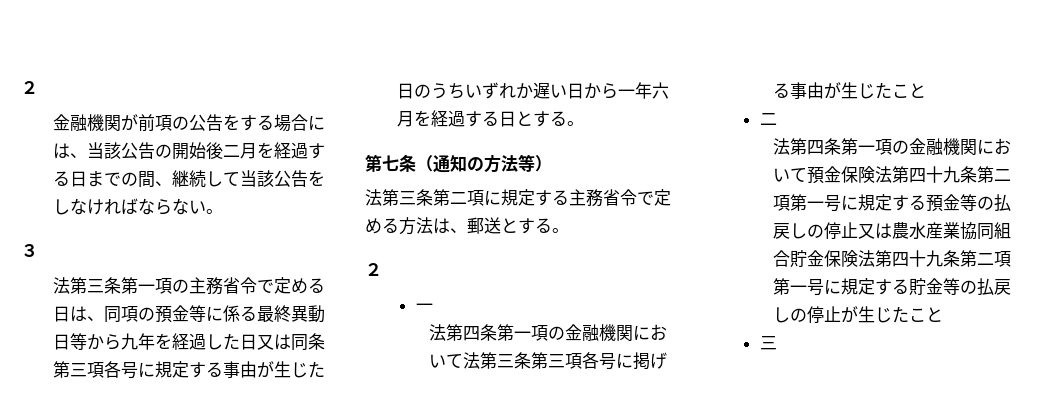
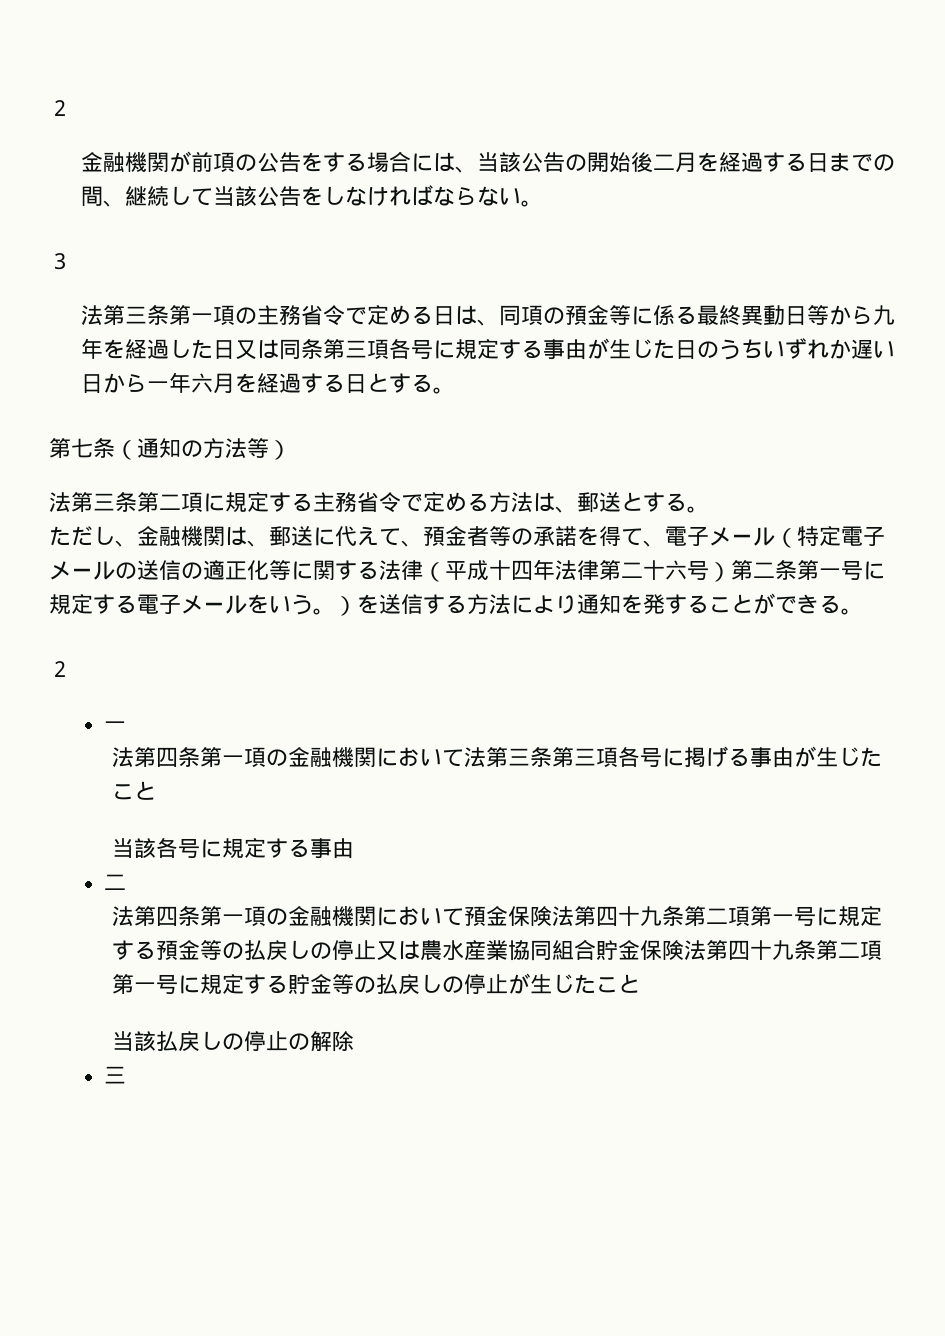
+ ただし、金融機関は、郵送に代えて、預金者等の承諾を得て、電子メール（特定電子メールの送信の適正化等に関する法律（平成十四年法律第二十六号）第二条第一号に規定する電子メールをいう。）を送信する方法により通知を発することができる。
+ 当該各号に規定する事由
+ 当該払戻しの停止の解除

